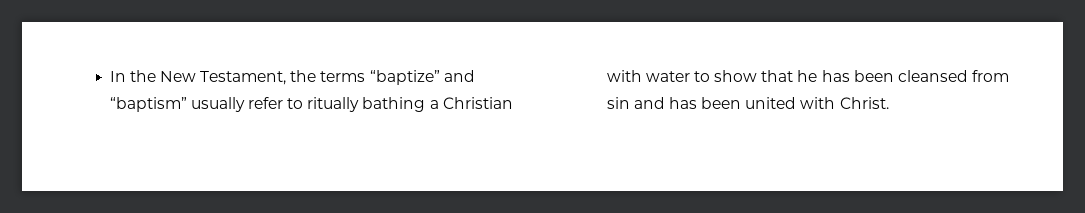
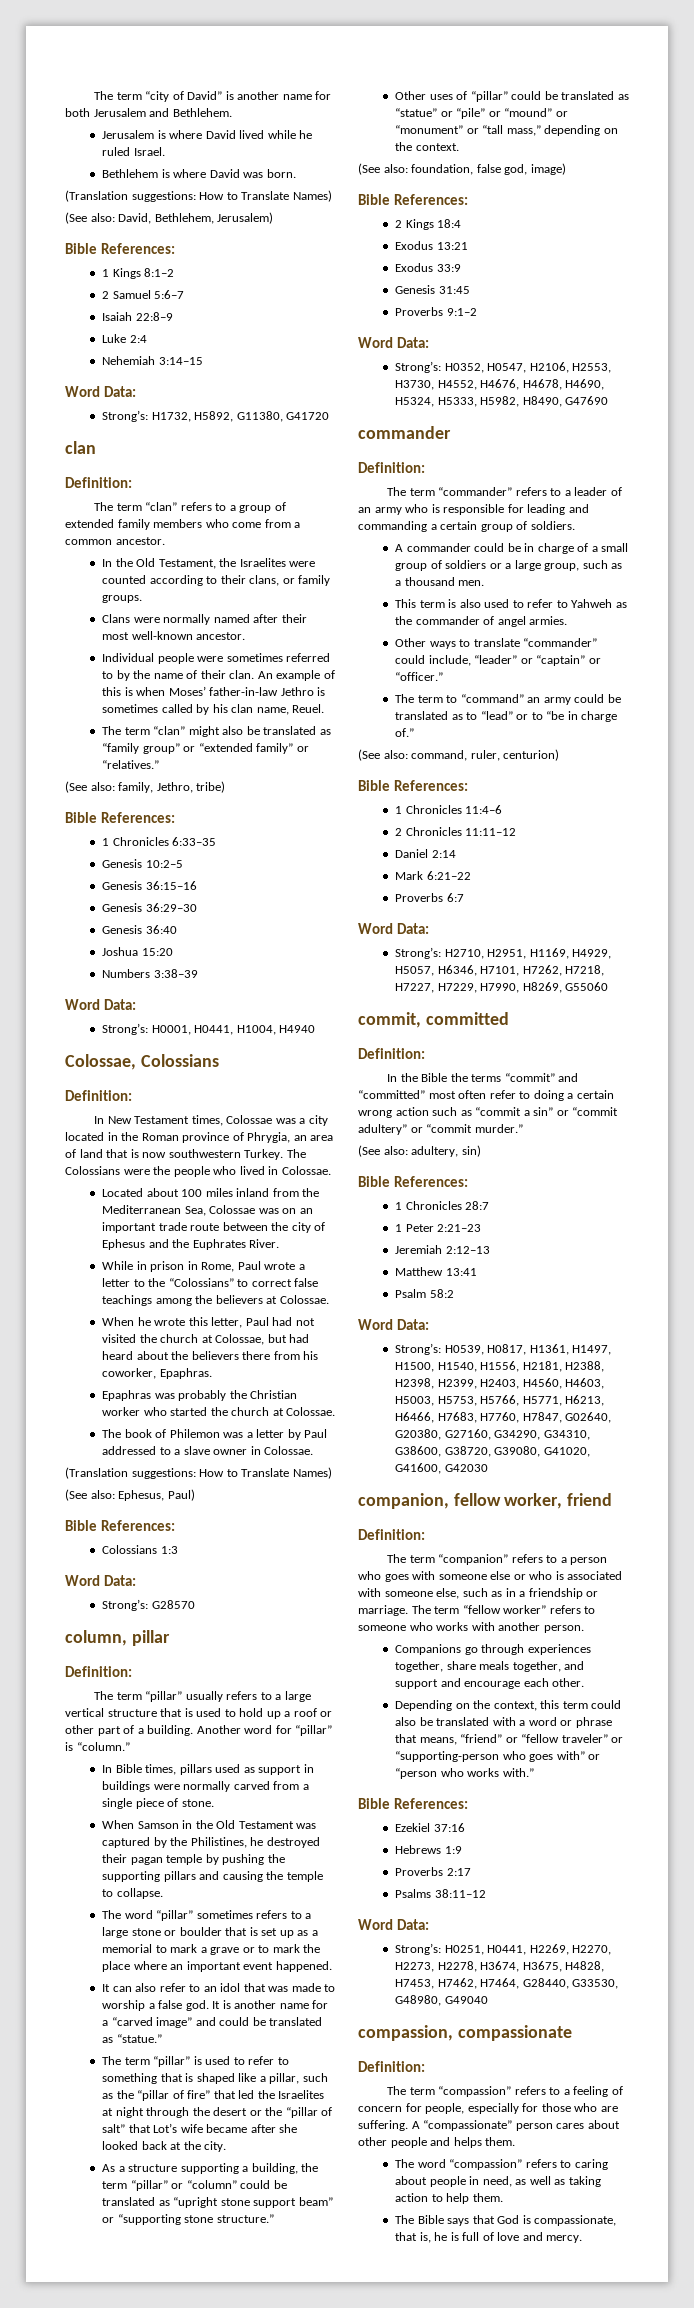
- In the New Testament, the terms “baptize” and “baptism” usually refer to ritually bathing a Christian with water to show that he has been cleansed from sin and has been united with Christ.
+ The term “city of David” is another name for both Jerusalem and Bethlehem.
+ Jerusalem is where David lived while he ruled Israel.
+ Bethlehem is where David was born.
+ (Translation suggestions: How to Translate Names)
+ (See also: David, Bethlehem, Jerusalem)
+ Bible References:
+ 1 Kings 8:1–2
+ 2 Samuel 5:6–7
+ Isaiah 22:8–9
+ Luke 2:4
+ Nehemiah 3:14–15
+ Word Data:
+ Strong’s: H1732, H5892, G11380, G41720
+ clan
+ Definition:
+ The term “clan” refers to a group of extended family members who come from a common ancestor.
+ In the Old Testament, the Israelites were counted according to their clans, or family groups.
+ Clans were normally named after their most well-known ancestor.
+ Individual people were sometimes referred to by the name of their clan. An example of this is when Moses’ father-in-law Jethro is sometimes called by his clan name, Reuel.
+ The term “clan” might also be translated as “family group” or “extended family” or “relatives.”
+ (See also: family, Jethro, tribe)
+ Bible References:
+ 1 Chronicles 6:33–35
+ Genesis 10:2–5
+ Genesis 36:15–16
+ Genesis 36:29–30
+ Genesis 36:40
+ Joshua 15:20
+ Numbers 3:38–39
+ Word Data:
+ Strong’s: H0001, H0441, H1004, H4940
+ Colossae, Colossians
+ Definition:
+ In New Testament times, Colossae was a city located in the Roman province of Phrygia, an area of land that is now southwestern Turkey. The Colossians were the people who lived in Colossae.
+ Located about 100 miles inland from the Mediterranean Sea, Colossae was on an important trade route between the city of Ephesus and the Euphrates River.
+ While in prison in Rome, Paul wrote a letter to the “Colossians” to correct false teachings among the believers at Colossae.
+ When he wrote this letter, Paul had not visited the church at Colossae, but had heard about the believers there from his coworker, Epaphras.
+ Epaphras was probably the Christian worker who started the church at Colossae.
+ The book of Philemon was a letter by Paul addressed to a slave owner in Colossae.
+ (Translation suggestions: How to Translate Names)
+ (See also: Ephesus, Paul)
+ Bible References:
+ Colossians 1:3
+ Word Data:
+ Strong’s: G28570
+ column, pillar
+ Definition:
+ The term “pillar” usually refers to a large vertical structure that is used to hold up a roof or other part of a building. Another word for “pillar” is “column.”
+ In Bible times, pillars used as support in buildings were normally carved from a single piece of stone.
+ When Samson in the Old Testament was captured by the Philistines, he destroyed their pagan temple by pushing the supporting pillars and causing the temple to collapse.
+ The word “pillar” sometimes refers to a large stone or boulder that is set up as a memorial to mark a grave or to mark the place where an important event happened.
+ It can also refer to an idol that was made to worship a false god. It is another name for a “carved image” and could be translated as “statue.”
+ The term “pillar” is used to refer to something that is shaped like a pillar, such as the “pillar of fire” that led the Israelites at night through the desert or the “pillar of salt” that Lot’s wife became after she looked back at the city.
+ As a structure supporting a building, the term “pillar” or “column” could be translated as “upright stone support beam” or “supporting stone structure.”
+ Other uses of “pillar” could be translated as “statue” or “pile” or “mound” or “monument” or “tall mass,” depending on the context.
+ (See also: foundation, false god, image)
+ Bible References:
+ 2 Kings 18:4
+ Exodus 13:21
+ Exodus 33:9
+ Genesis 31:45
+ Proverbs 9:1–2
+ Word Data:
+ Strong’s: H0352, H0547, H2106, H2553, H3730, H4552, H4676, H4678, H4690, H5324, H5333, H5982, H8490, G47690
+ commander
+ Definition:
+ The term “commander” refers to a leader of an army who is responsible for leading and commanding a certain group of soldiers.
+ A commander could be in charge of a small group of soldiers or a large group, such as a thousand men.
+ This term is also used to refer to Yahweh as the commander of angel armies.
+ Other ways to translate “commander” could include, “leader” or “captain” or “officer.”
+ The term to “command” an army could be translated as to “lead” or to “be in charge of.”
+ (See also: command, ruler, centurion)
+ Bible References:
+ 1 Chronicles 11:4–6
+ 2 Chronicles 11:11–12
+ Daniel 2:14
+ Mark 6:21–22
+ Proverbs 6:7
+ Word Data:
+ Strong’s: H2710, H2951, H1169, H4929, H5057, H6346, H7101, H7262, H7218, H7227, H7229, H7990, H8269, G55060
+ commit, committed
+ Definition:
+ In the Bible the terms “commit” and “committed” most often refer to doing a certain wrong action such as “commit a sin” or “commit adultery” or “commit murder.”
+ (See also: adultery, sin)
+ Bible References:
+ 1 Chronicles 28:7
+ 1 Peter 2:21–23
+ Jeremiah 2:12–13
+ Matthew 13:41
+ Psalm 58:2
+ Word Data:
+ Strong’s: H0539, H0817, H1361, H1497, H1500, H1540, H1556, H2181, H2388, H2398, H2399, H2403, H4560, H4603, H5003, H5753, H5766, H5771, H6213, H6466, H7683, H7760, H7847, G02640, G20380, G27160, G34290, G34310, G38600, G38720, G39080, G41020, G41600, G42030
+ companion, fellow worker, friend
+ Definition:
+ The term “companion” refers to a person who goes with someone else or who is associated with someone else, such as in a friendship or marriage. The term “fellow worker” refers to someone who works with another person.
+ Companions go through experiences together, share meals together, and support and encourage each other.
+ Depending on the context, this term could also be translated with a word or phrase that means, “friend” or “fellow traveler” or “supporting-person who goes with” or “person who works with.”
+ Bible References:
+ Ezekiel 37:16
+ Hebrews 1:9
+ Proverbs 2:17
+ Psalms 38:11–12
+ Word Data:
+ Strong’s: H0251, H0441, H2269, H2270, H2273, H2278, H3674, H3675, H4828, H7453, H7462, H7464, G28440, G33530, G48980, G49040
+ compassion, compassionate
+ Definition:
+ The term “compassion” refers to a feeling of concern for people, especially for those who are suffering. A “compassionate” person cares about other people and helps them.
+ The word “compassion” refers to caring about people in need, as well as taking action to help them.
+ The Bible says that God is compassionate, that is, he is full of love and mercy.

